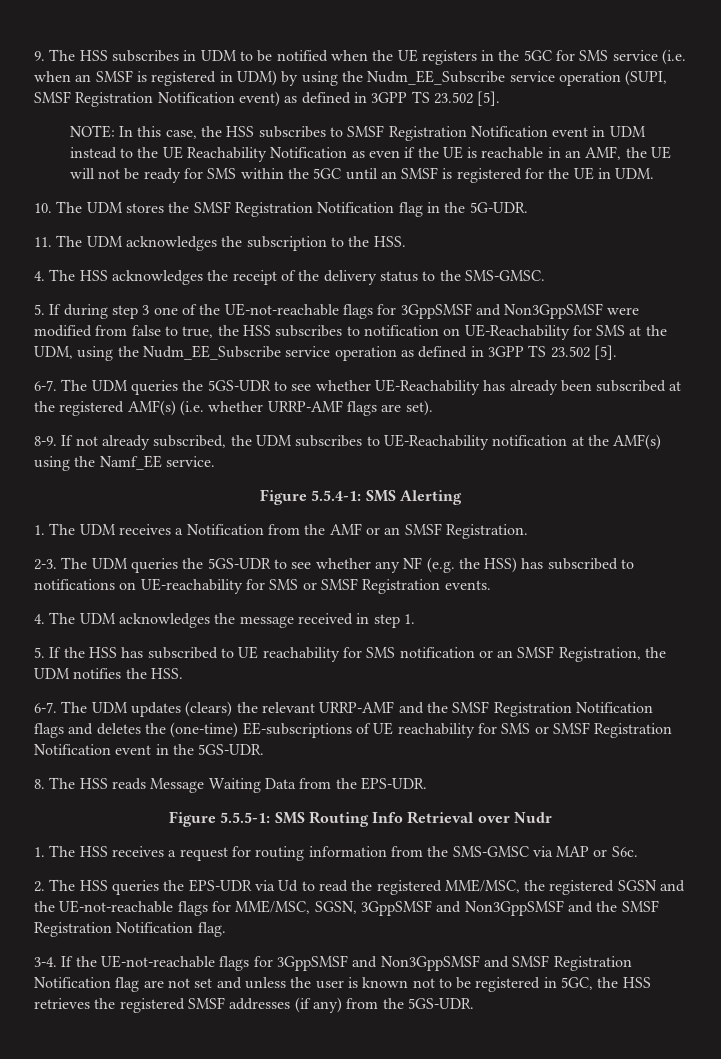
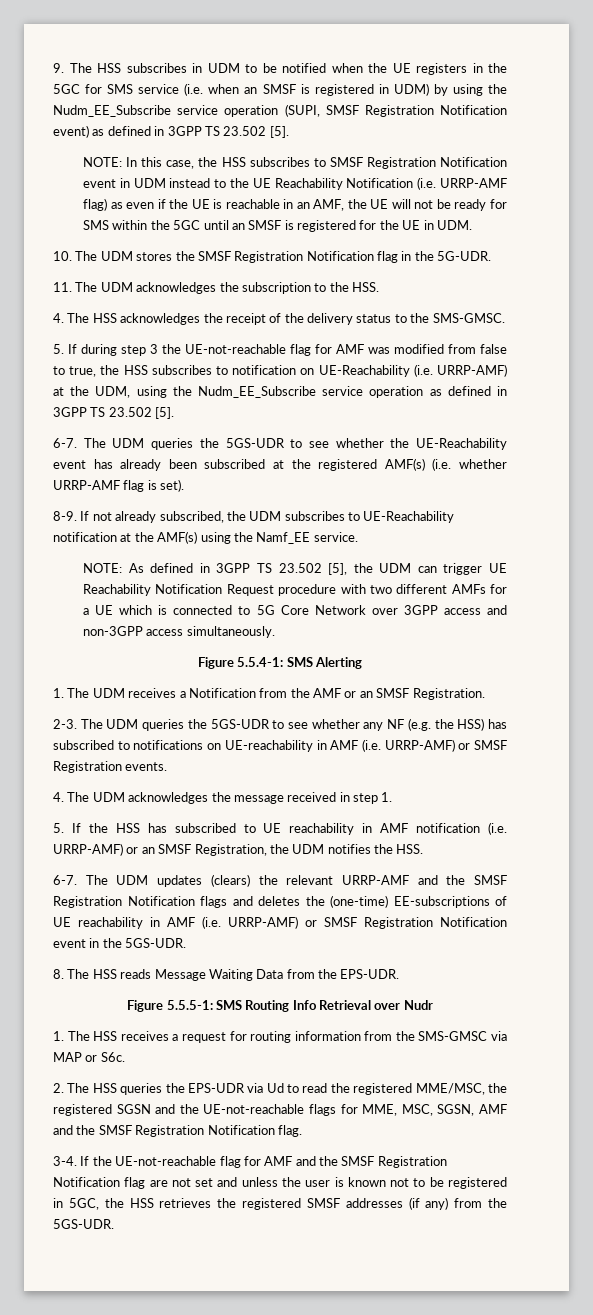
- NOTE: In this case, the HSS subscribes to SMSF Registration Notification event in UDM instead to the UE Reachability Notification as even if the UE is reachable in an AMF, the UE will not be ready for SMS within the 5GC until an SMSF is registered for the UE in UDM.
+ NOTE: In this case, the HSS subscribes to SMSF Registration Notification event in UDM instead to the UE Reachability Notification (i.e. URRP-AMF flag) as even if the UE is reachable in an AMF, the UE will not be ready for SMS within the 5GC until an SMSF is registered for the UE in UDM.
- 5. If during step 3 one of the UE-not-reachable flags for 3GppSMSF and Non3GppSMSF were modified from false to true, the HSS subscribes to notification on UE-Reachability for SMS at the UDM, using the Nudm_EE_Subscribe service operation as defined in 3GPP TS 23.502 [5].
+ 5. If during step 3 the UE-not-reachable flag for AMF was modified from false to true, the HSS subscribes to notification on UE-Reachability (i.e. URRP-AMF) at the UDM, using the Nudm_EE_Subscribe service operation as defined in 3GPP TS 23.502 [5].
- The UDM queries the 5GS-UDR to see whether UE-Reachability has already been subscribed at the registered AMF(s) (i.e. whether URRP-AMF flags are set).
+ The UDM queries the 5GS-UDR to see whether the UE-Reachability event has already been subscribed at the registered AMF(s) (i.e. whether URRP-AMF flag is set).
+ NOTE: As defined in 3GPP TS 23.502 [5], the UDM can trigger UE Reachability Notification Request procedure with two different AMFs for a UE which is connected to 5G Core Network over 3GPP access and non-3GPP access simultaneously.
- The UDM queries the 5GS-UDR to see whether any NF (e.g. the HSS) has subscribed to notifications on UE-reachability for SMS or SMSF Registration events.
+ The UDM queries the 5GS-UDR to see whether any NF (e.g. the HSS) has subscribed to notifications on UE-reachability in AMF (i.e. URRP-AMF) or SMSF Registration events.
- 5. If the HSS has subscribed to UE reachability for SMS notification or an SMSF Registration, the UDM notifies the HSS.
+ 5. If the HSS has subscribed to UE reachability in AMF notification (i.e. URRP-AMF) or an SMSF Registration, the UDM notifies the HSS.
- The UDM updates (clears) the relevant URRP-AMF and the SMSF Registration Notification flags and deletes the (one-time) EE-subscriptions of UE reachability for SMS or SMSF Registration Notification event in the 5GS-UDR.
+ The UDM updates (clears) the relevant URRP-AMF and the SMSF Registration Notification flags and deletes the (one-time) EE-subscriptions of UE reachability in AMF (i.e. URRP-AMF) or SMSF Registration Notification event in the 5GS-UDR.
- 2. The HSS queries the EPS-UDR via Ud to read the registered MME/MSC, the registered SGSN and the UE-not-reachable flags for MME/MSC, SGSN, 3GppSMSF and Non3GppSMSF and the SMSF Registration Notification flag.
+ 2. The HSS queries the EPS-UDR via Ud to read the registered MME/MSC, the registered SGSN and the UE-not-reachable flags for MME, MSC, SGSN, AMF and the SMSF Registration Notification flag.
- If the UE-not-reachable flags for 3GppSMSF and Non3GppSMSF and SMSF Registration Notification flag are not set and unless the user is known not to be registered in 5GC, the HSS retrieves the registered SMSF addresses (if any) from the 5GS-UDR.
+ If the UE-not-reachable flag for AMF and the SMSF Registration Notification flag are not set and unless the user is known not to be registered in 5GC, the HSS retrieves the registered SMSF addresses (if any) from the 5GS-UDR.

